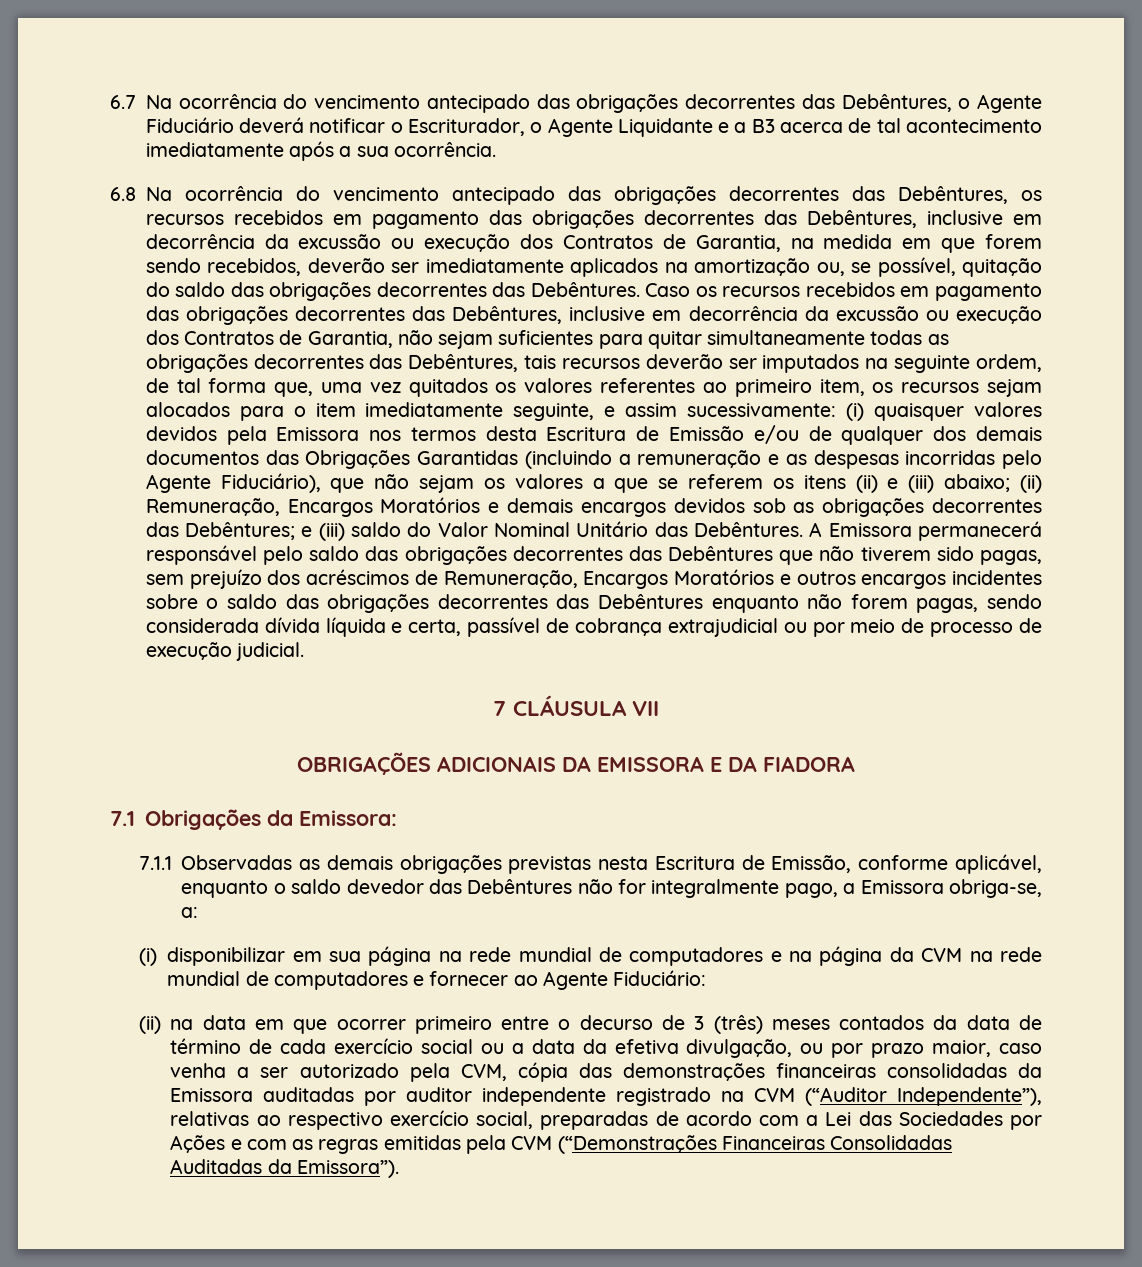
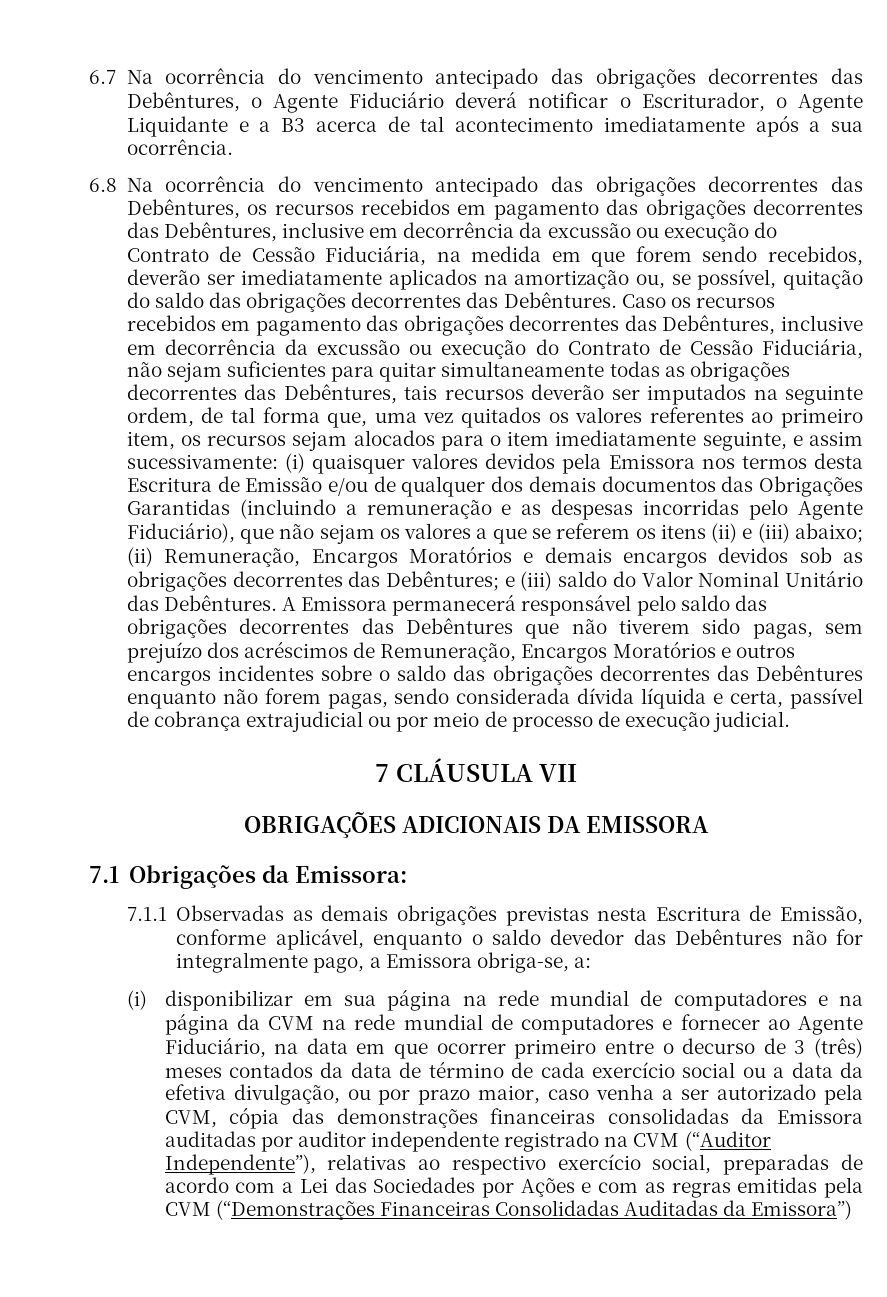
- 6.8 Na ocorrência do vencimento antecipado das obrigações decorrentes das Debêntures, os recursos recebidos em pagamento das obrigações decorrentes das Debêntures, inclusive em decorrência da excussão ou execução dos Contratos de Garantia, na medida em que forem sendo recebidos, deverão ser imediatamente aplicados na amortização ou, se possível, quitação do saldo das obrigações decorrentes das Debêntures.
+ 6.8 Na ocorrência do vencimento antecipado das obrigações decorrentes das Debêntures, os recursos recebidos em pagamento das obrigações decorrentes das Debêntures, inclusive em decorrência da excussão ou execução do Contrato de Cessão Fiduciária, na medida em que forem sendo recebidos, deverão ser imediatamente aplicados na amortização ou, se possível, quitação do saldo das obrigações decorrentes das Debêntures.
- Caso os recursos recebidos em pagamento das obrigações decorrentes das Debêntures, inclusive em decorrência da excussão ou execução dos Contratos de Garantia, não sejam suficientes para quitar simultaneamente todas as obrigações decorrentes das Debêntures, tais recursos deverão ser imputados na seguinte ordem, de tal forma que, uma vez quitados os valores referentes ao primeiro item, os recursos sejam alocados para o item imediatamente seguinte, e assim sucessivamente:
+ Caso os recursos recebidos em pagamento das obrigações decorrentes das Debêntures, inclusive em decorrência da excussão ou execução do Contrato de Cessão Fiduciária, não sejam suficientes para quitar simultaneamente todas as obrigações decorrentes das Debêntures, tais recursos deverão ser imputados na seguinte ordem, de tal forma que, uma vez quitados os valores referentes ao primeiro item, os recursos sejam alocados para o item imediatamente seguinte, e assim sucessivamente:
- OBRIGAÇÕES ADICIONAIS DA EMISSORA E DA FIADORA
+ OBRIGAÇÕES ADICIONAIS DA EMISSORA
- (i) disponibilizar em sua página na rede mundial de computadores e na página da CVM na rede mundial de computadores e fornecer ao Agente Fiduciário:
- (ii) na data em que ocorrer primeiro entre o decurso de 3 (três) meses contados da data de término de cada exercício social ou a data da efetiva divulgação, ou por prazo maior, caso venha a ser autorizado pela CVM, cópia das demonstrações financeiras consolidadas da Emissora auditadas por auditor independente registrado na CVM (“Auditor Independente”), relativas ao respectivo exercício social, preparadas de acordo com a Lei das Sociedades por Ações e com as regras emitidas pela CVM (“Demonstrações Financeiras Consolidadas Auditadas da Emissora”).
+ (i) disponibilizar em sua página na rede mundial de computadores e na página da CVM na rede mundial de computadores e fornecer ao Agente Fiduciário, na data em que ocorrer primeiro entre o decurso de 3 (três) meses contados da data de término de cada exercício social ou a data da efetiva divulgação, ou por prazo maior, caso venha a ser autorizado pela CVM, cópia das demonstrações financeiras consolidadas da Emissora auditadas por auditor independente registrado na CVM (“Auditor Independente”), relativas ao respectivo exercício social, preparadas de acordo com a Lei das Sociedades por Ações e com as regras emitidas pela CVM (“Demonstrações Financeiras Consolidadas Auditadas da Emissora”)

